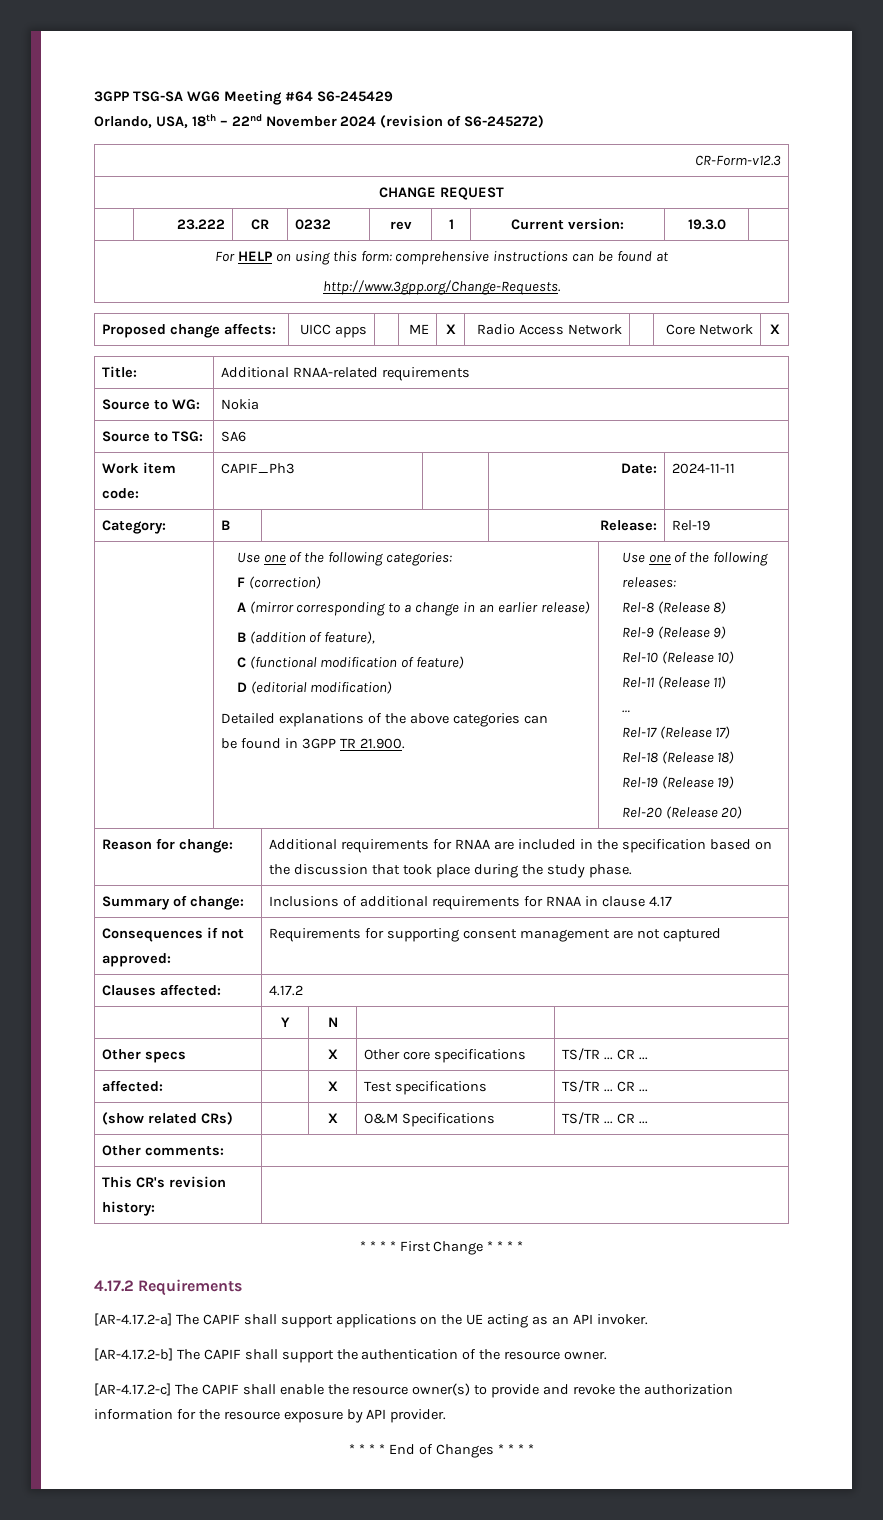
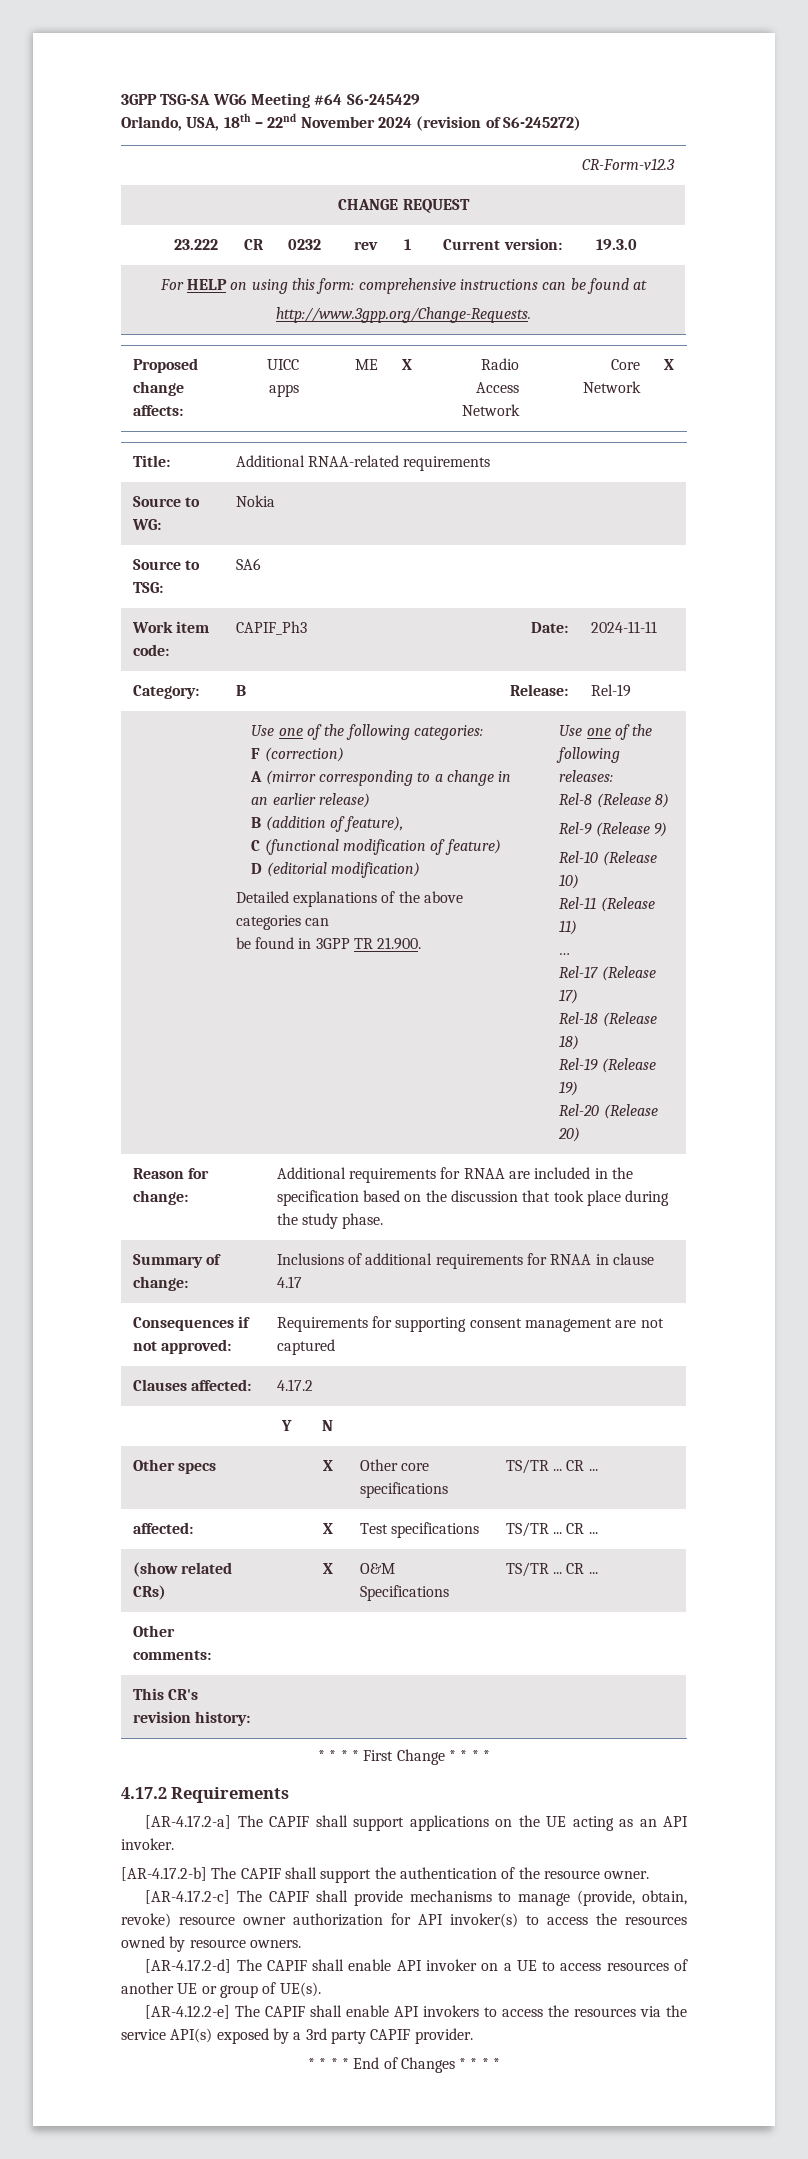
- [AR-4.17.2-c] The CAPIF shall enable the resource owner(s) to provide and revoke the authorization information for the resource exposure by API provider.
+ [AR-4.17.2-c] The CAPIF shall provide mechanisms to manage (provide, obtain, revoke) resource owner authorization for API invoker(s) to access the resources owned by resource owners.
+ [AR-4.17.2-d] The CAPIF shall enable API invoker on a UE to access resources of another UE or group of UE(s).
+ [AR-4.12.2-e] The CAPIF shall enable API invokers to access the resources via the service API(s) exposed by a 3rd party CAPIF provider.

